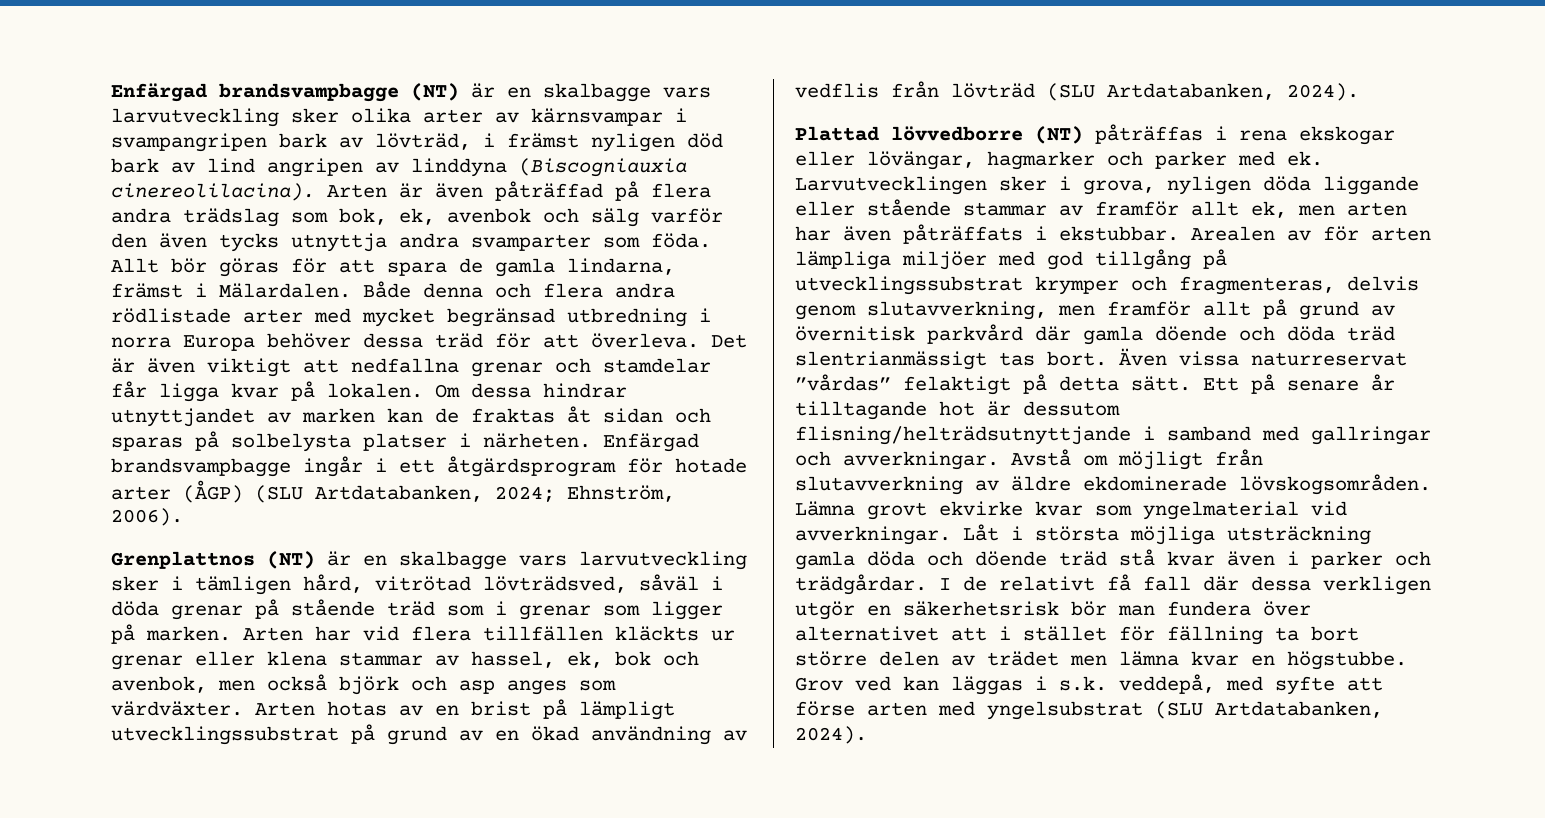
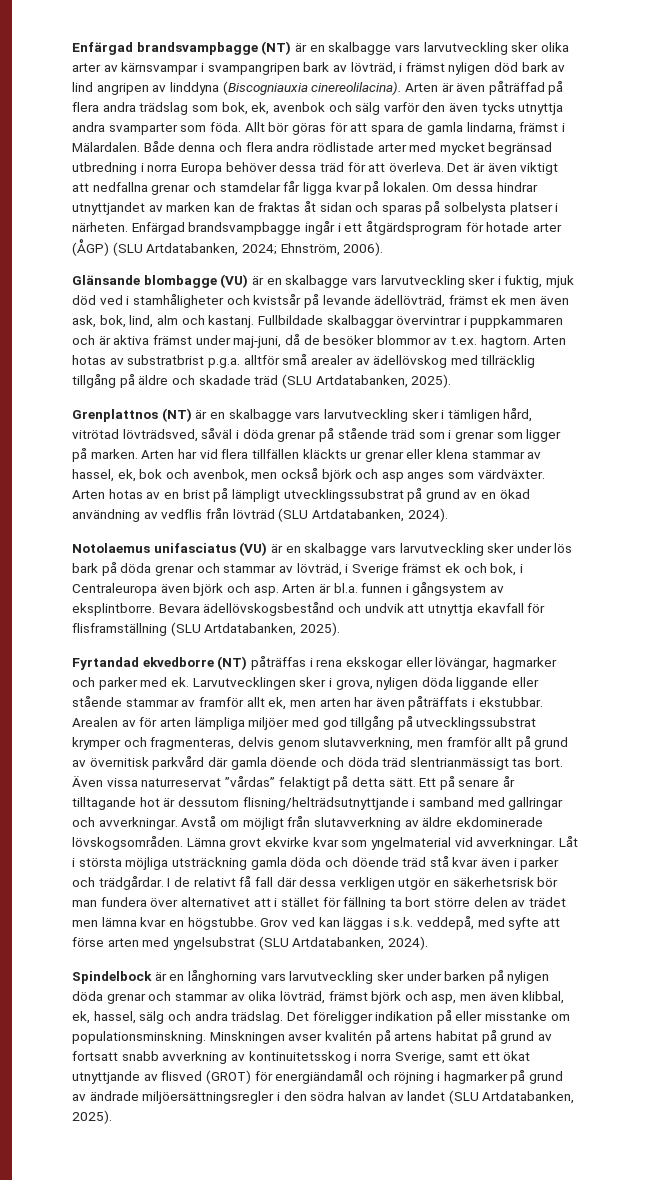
+ Glänsande blombagge (VU) är en skalbagge vars larvutveckling sker i fuktig, mjuk död ved i stamhåligheter och kvistsår på levande ädellövträd, främst ek men även ask, bok, lind, alm och kastanj. Fullbildade skalbaggar övervintrar i puppkammaren och är aktiva främst under maj-juni, då de besöker blommor av t.ex. hagtorn. Arten hotas av substratbrist p.g.a. alltför små arealer av ädellövskog med tillräcklig tillgång på äldre och skadade träd (SLU Artdatabanken, 2025).
- Plattad lövvedborre (NT) påträffas i rena ekskogar eller lövängar, hagmarker och parker med ek.
+ Notolaemus unifasciatus (VU) är en skalbagge vars larvutveckling sker under lös bark på döda grenar och stammar av lövträd, i Sverige främst ek och bok, i Centraleuropa även björk och asp. Arten är bl.a. funnen i gångsystem av eksplintborre. Bevara ädellövskogsbestånd och undvik att utnyttja ekavfall för flisframställning (SLU Artdatabanken, 2025).
+ Fyrtandad ekvedborre (NT) påträffas i rena ekskogar eller lövängar, hagmarker och parker med ek.
+ Spindelbock är en långhorning vars larvutveckling sker under barken på nyligen döda grenar och stammar av olika lövträd, främst björk och asp, men även klibbal, ek, hassel, sälg och andra trädslag. Det föreligger indikation på eller misstanke om populationsminskning. Minskningen avser kvalitén på artens habitat på grund av fortsatt snabb avverkning av kontinuitetsskog i norra Sverige, samt ett ökat utnyttjande av flisved (GROT) för energiändamål och röjning i hagmarker på grund av ändrade miljöersättningsregler i den södra halvan av landet (SLU Artdatabanken, 2025).

